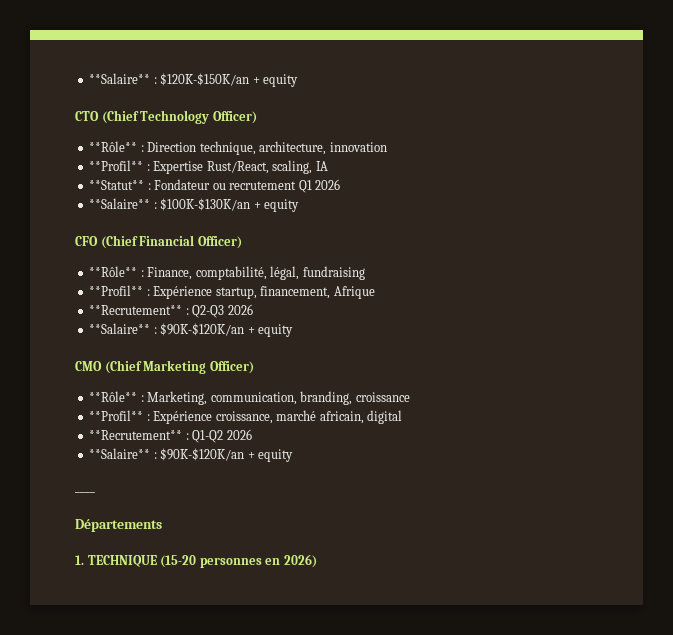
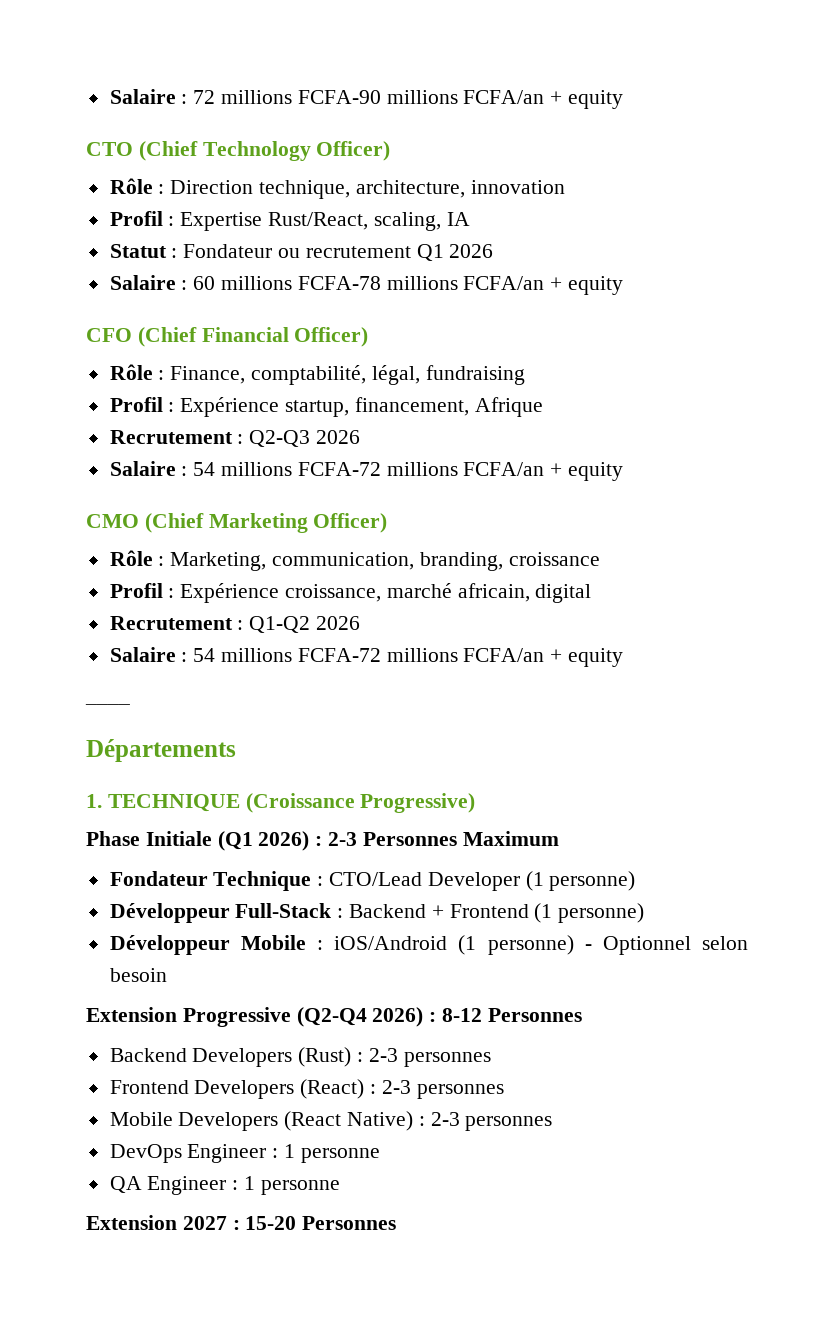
- **Salaire** : $120K-$150K/an + equity
+ Salaire : 72 millions FCFA-90 millions FCFA/an + equity
- **Rôle** : Direction technique, architecture, innovation
+ Rôle : Direction technique, architecture, innovation
- **Profil** : Expertise Rust/React, scaling, IA
+ Profil : Expertise Rust/React, scaling, IA
- **Statut** : Fondateur ou recrutement Q1 2026
+ Statut : Fondateur ou recrutement Q1 2026
- **Salaire** : $100K-$130K/an + equity
+ Salaire : 60 millions FCFA-78 millions FCFA/an + equity
- **Rôle** : Finance, comptabilité, légal, fundraising
+ Rôle : Finance, comptabilité, légal, fundraising
- **Profil** : Expérience startup, financement, Afrique
+ Profil : Expérience startup, financement, Afrique
- **Recrutement** : Q2-Q3 2026
- **Salaire** : $90K-$120K/an + equity
+ Recrutement : Q2-Q3 2026
+ Salaire : 54 millions FCFA-72 millions FCFA/an + equity
- **Rôle** : Marketing, communication, branding, croissance
+ Rôle : Marketing, communication, branding, croissance
- **Profil** : Expérience croissance, marché africain, digital
+ Profil : Expérience croissance, marché africain, digital
- **Recrutement** : Q1-Q2 2026
- **Salaire** : $90K-$120K/an + equity
+ Recrutement : Q1-Q2 2026
+ Salaire : 54 millions FCFA-72 millions FCFA/an + equity
- 1. TECHNIQUE (15-20 personnes en 2026)
+ 1. TECHNIQUE (Croissance Progressive)
+ Phase Initiale (Q1 2026) : 2-3 Personnes Maximum
+ Fondateur Technique : CTO/Lead Developer (1 personne)
+ Développeur Full-Stack : Backend + Frontend (1 personne)
+ Développeur Mobile : iOS/Android (1 personne) - Optionnel selon besoin
+ Extension Progressive (Q2-Q4 2026) : 8-12 Personnes
+ Backend Developers (Rust) : 2-3 personnes
+ Frontend Developers (React) : 2-3 personnes
+ Mobile Developers (React Native) : 2-3 personnes
+ DevOps Engineer : 1 personne
+ QA Engineer : 1 personne
+ Extension 2027 : 15-20 Personnes

